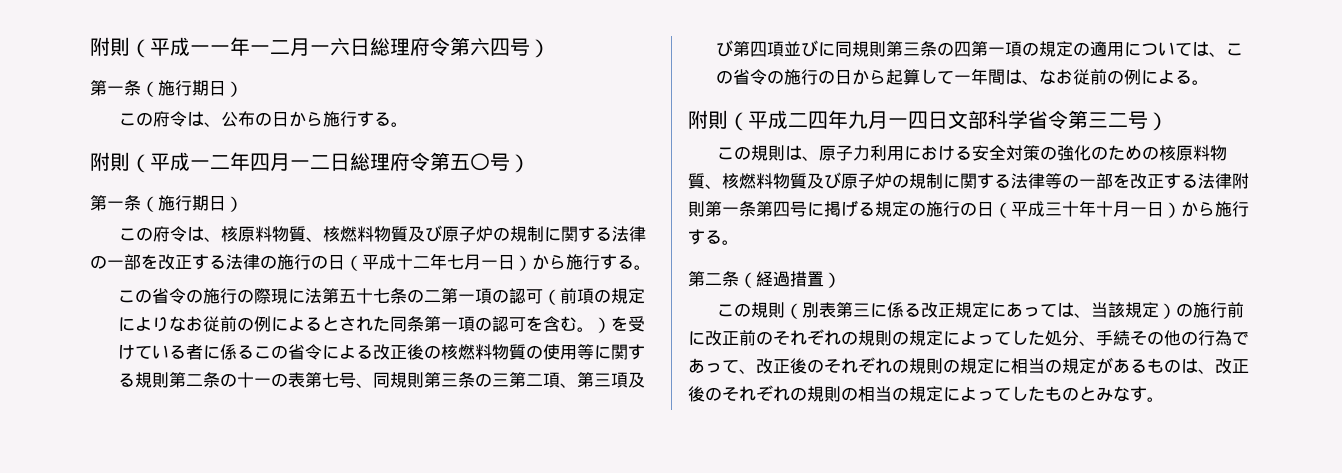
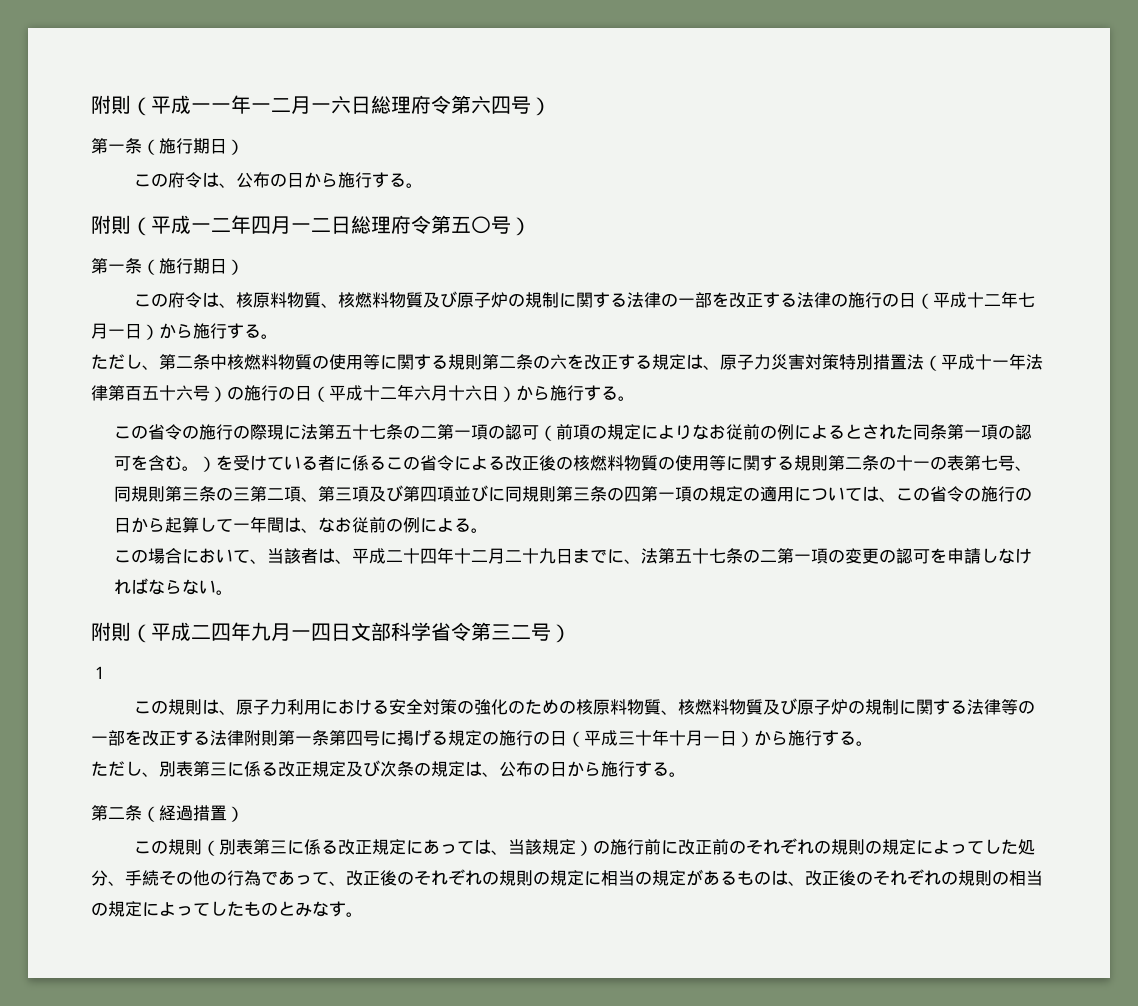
+ ただし、第二条中核燃料物質の使用等に関する規則第二条の六を改正する規定は、原子力災害対策特別措置法（平成十一年法律第百五十六号）の施行の日（平成十二年六月十六日）から施行する。
+ この場合において、当該者は、平成二十四年十二月二十九日までに、法第五十七条の二第一項の変更の認可を申請しなければならない。
+ １
+ ただし、別表第三に係る改正規定及び次条の規定は、公布の日から施行する。

